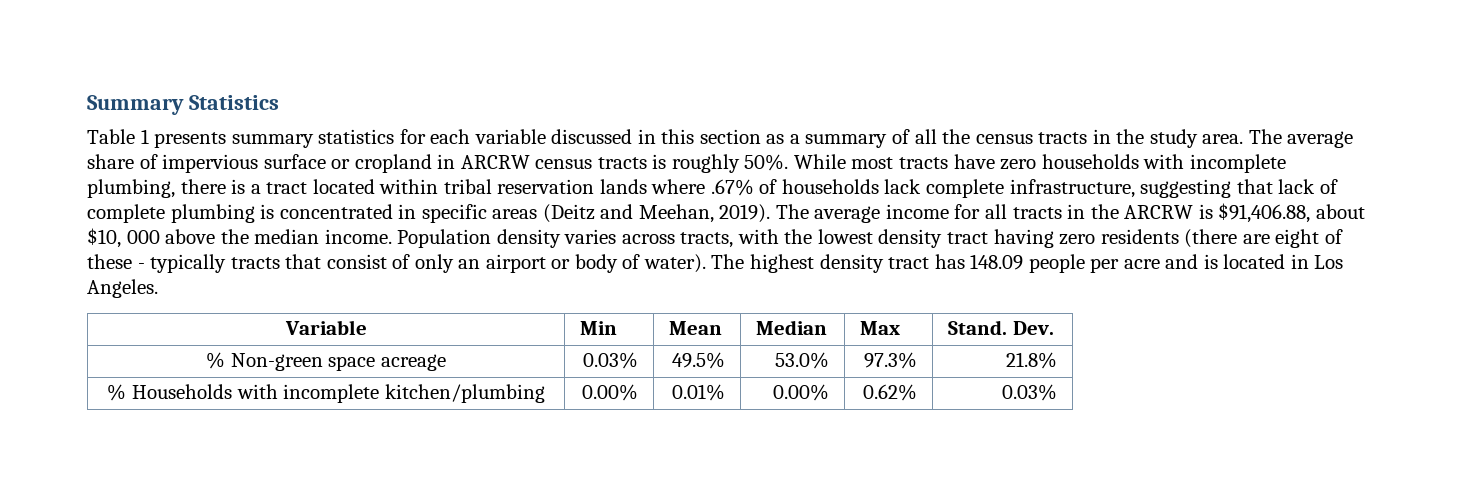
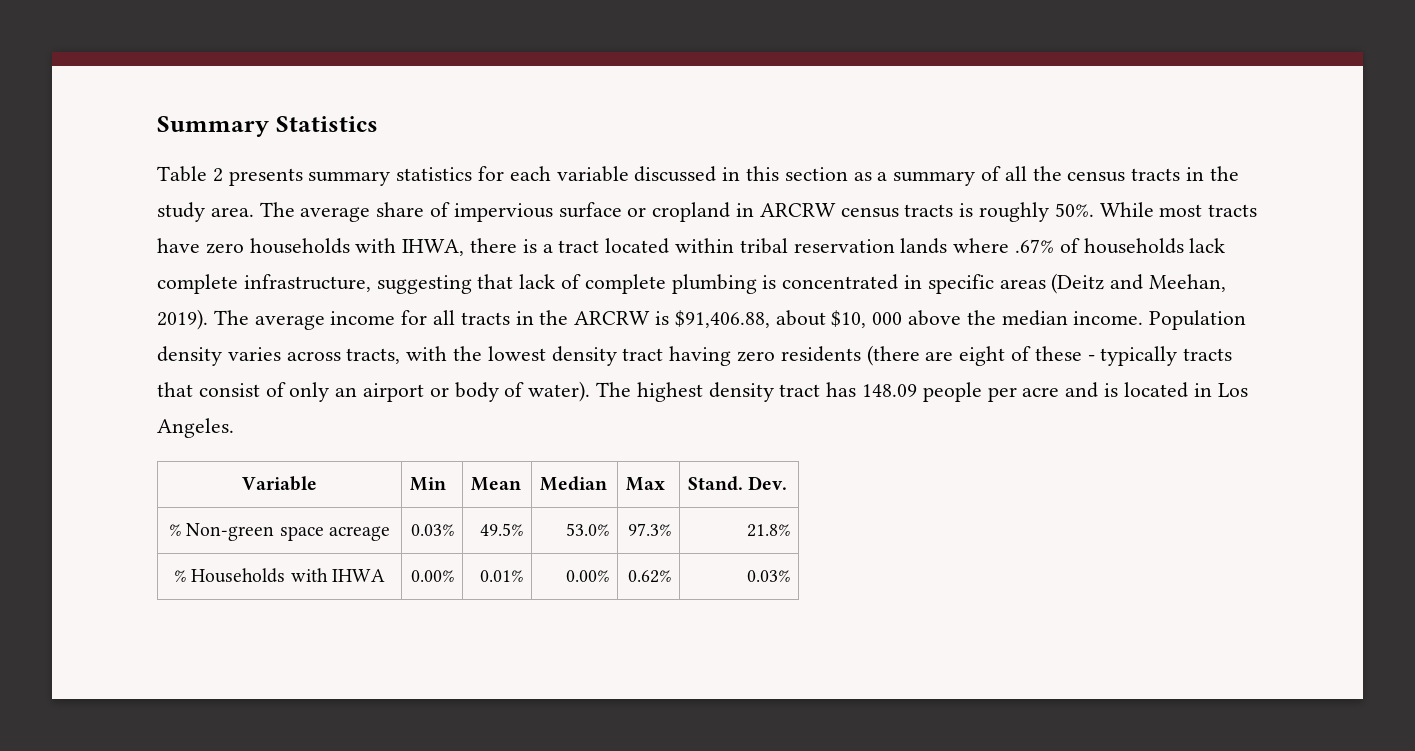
- Table 1 presents summary statistics for each variable discussed in this section as a summary of all the census tracts in the study area.
+ Table 2 presents summary statistics for each variable discussed in this section as a summary of all the census tracts in the study area.
- While most tracts have zero households with incomplete plumbing, there is a tract located within tribal reservation lands where .67% of households lack complete infrastructure, suggesting that lack of complete plumbing is concentrated in specific areas (Deitz and Meehan, 2019).
+ While most tracts have zero households with IHWA, there is a tract located within tribal reservation lands where .67% of households lack complete infrastructure, suggesting that lack of complete plumbing is concentrated in specific areas (Deitz and Meehan, 2019).
- % Households with incomplete kitchen/plumbing | 0.00% | 0.01% | 0.00% | 0.62% | 0.03%
+ % Households with IHWA | 0.00% | 0.01% | 0.00% | 0.62% | 0.03%

